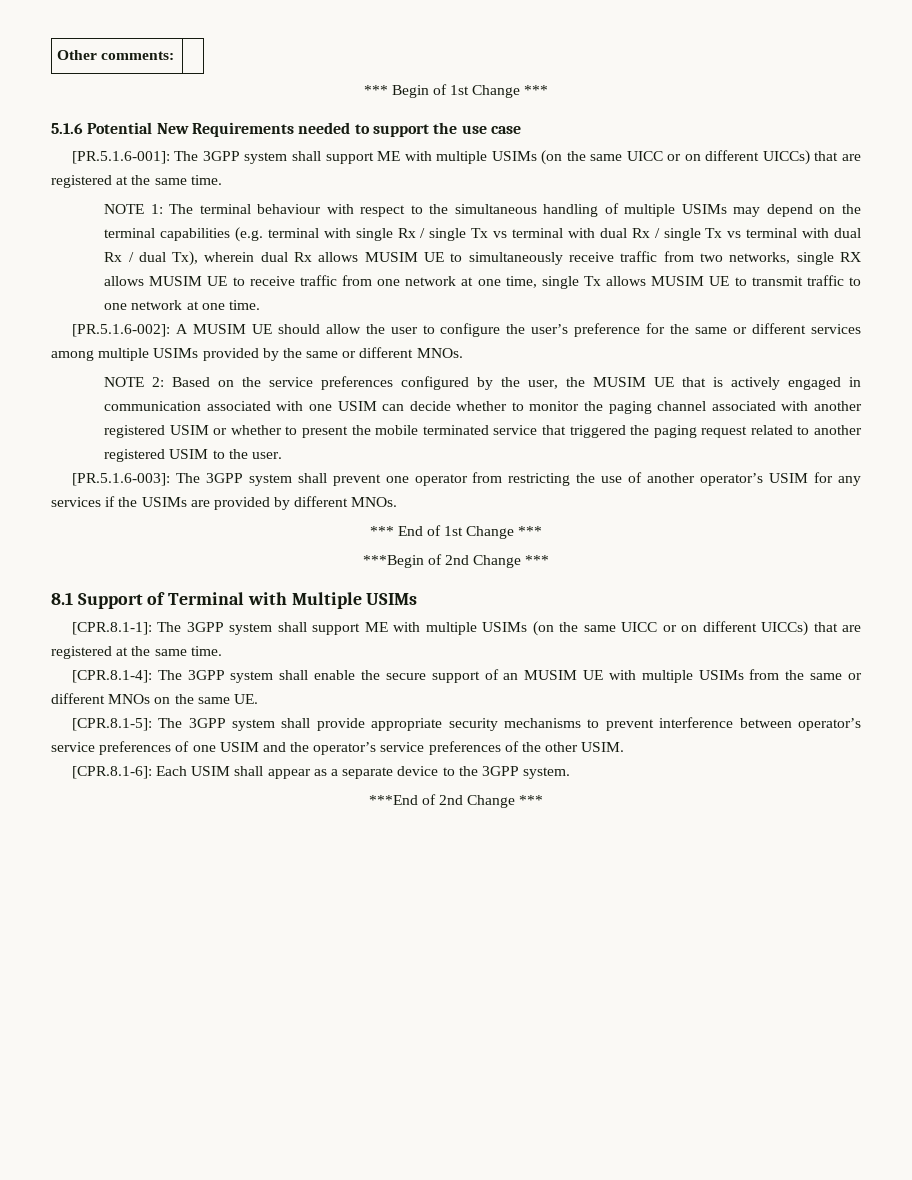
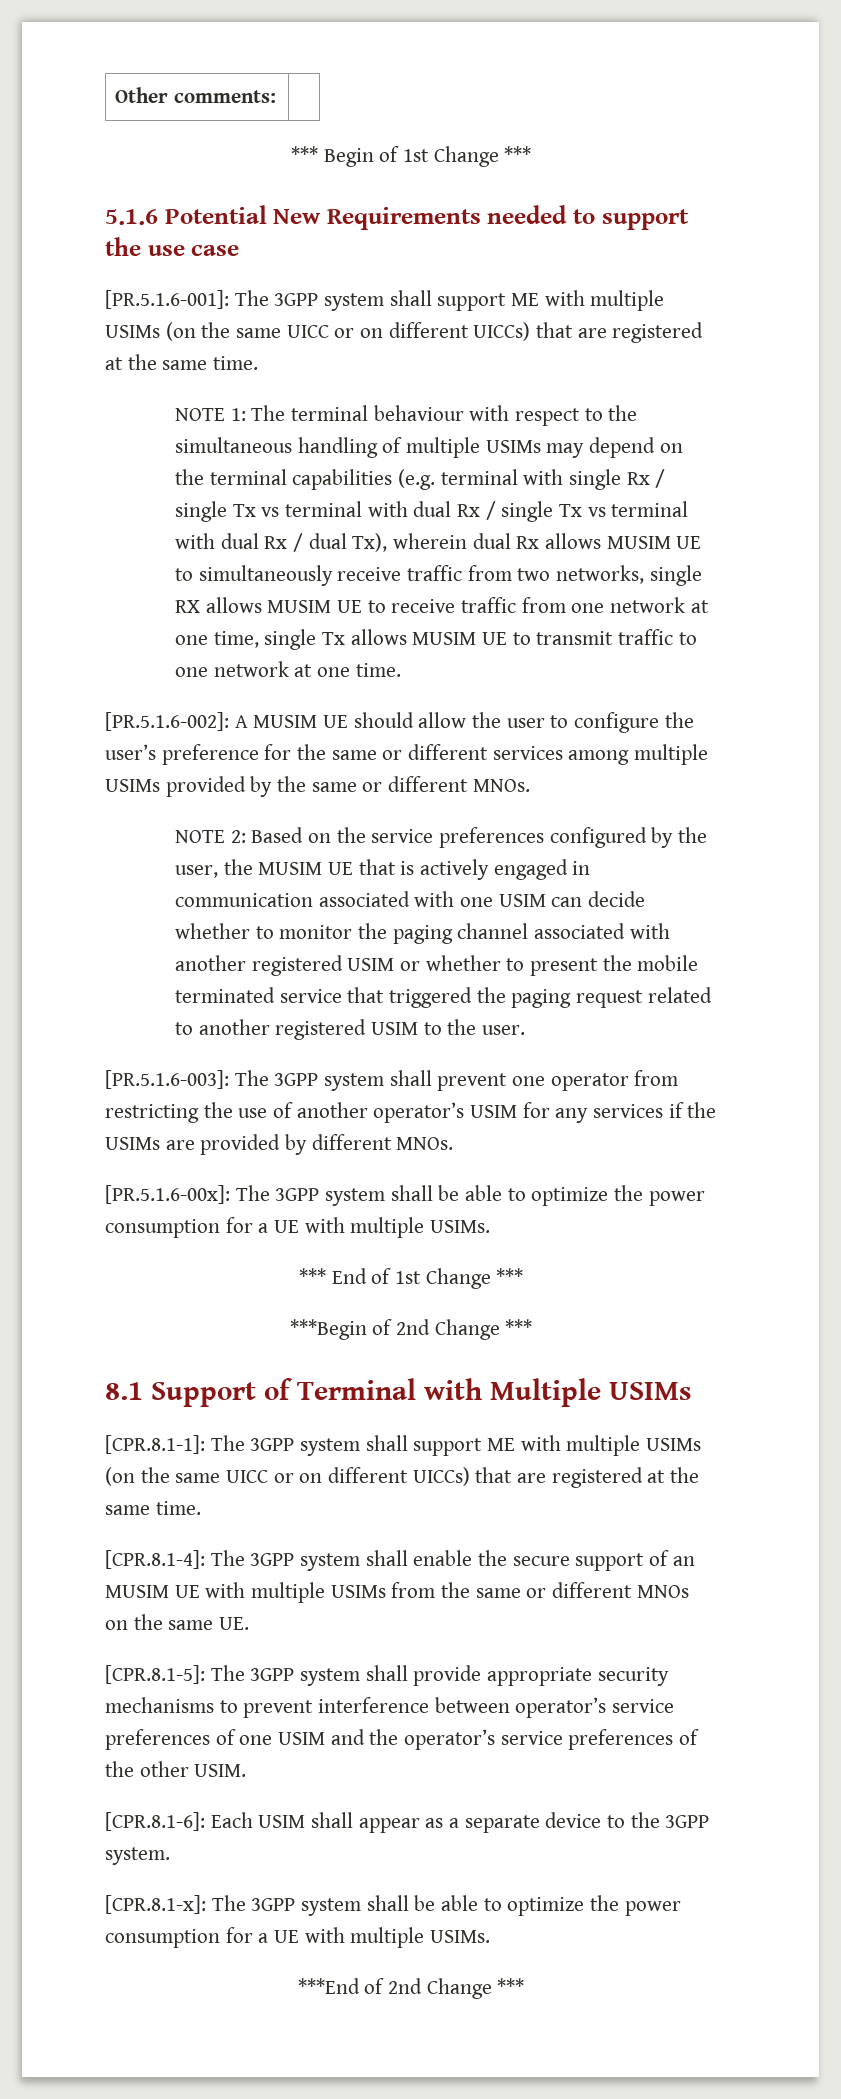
+ [PR.5.1.6-00x]: The 3GPP system shall be able to optimize the power consumption for a UE with multiple USIMs.
+ [CPR.8.1-x]: The 3GPP system shall be able to optimize the power consumption for a UE with multiple USIMs.

